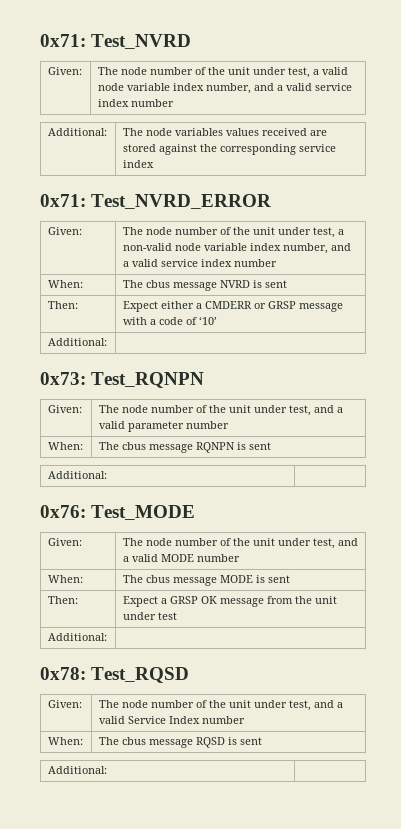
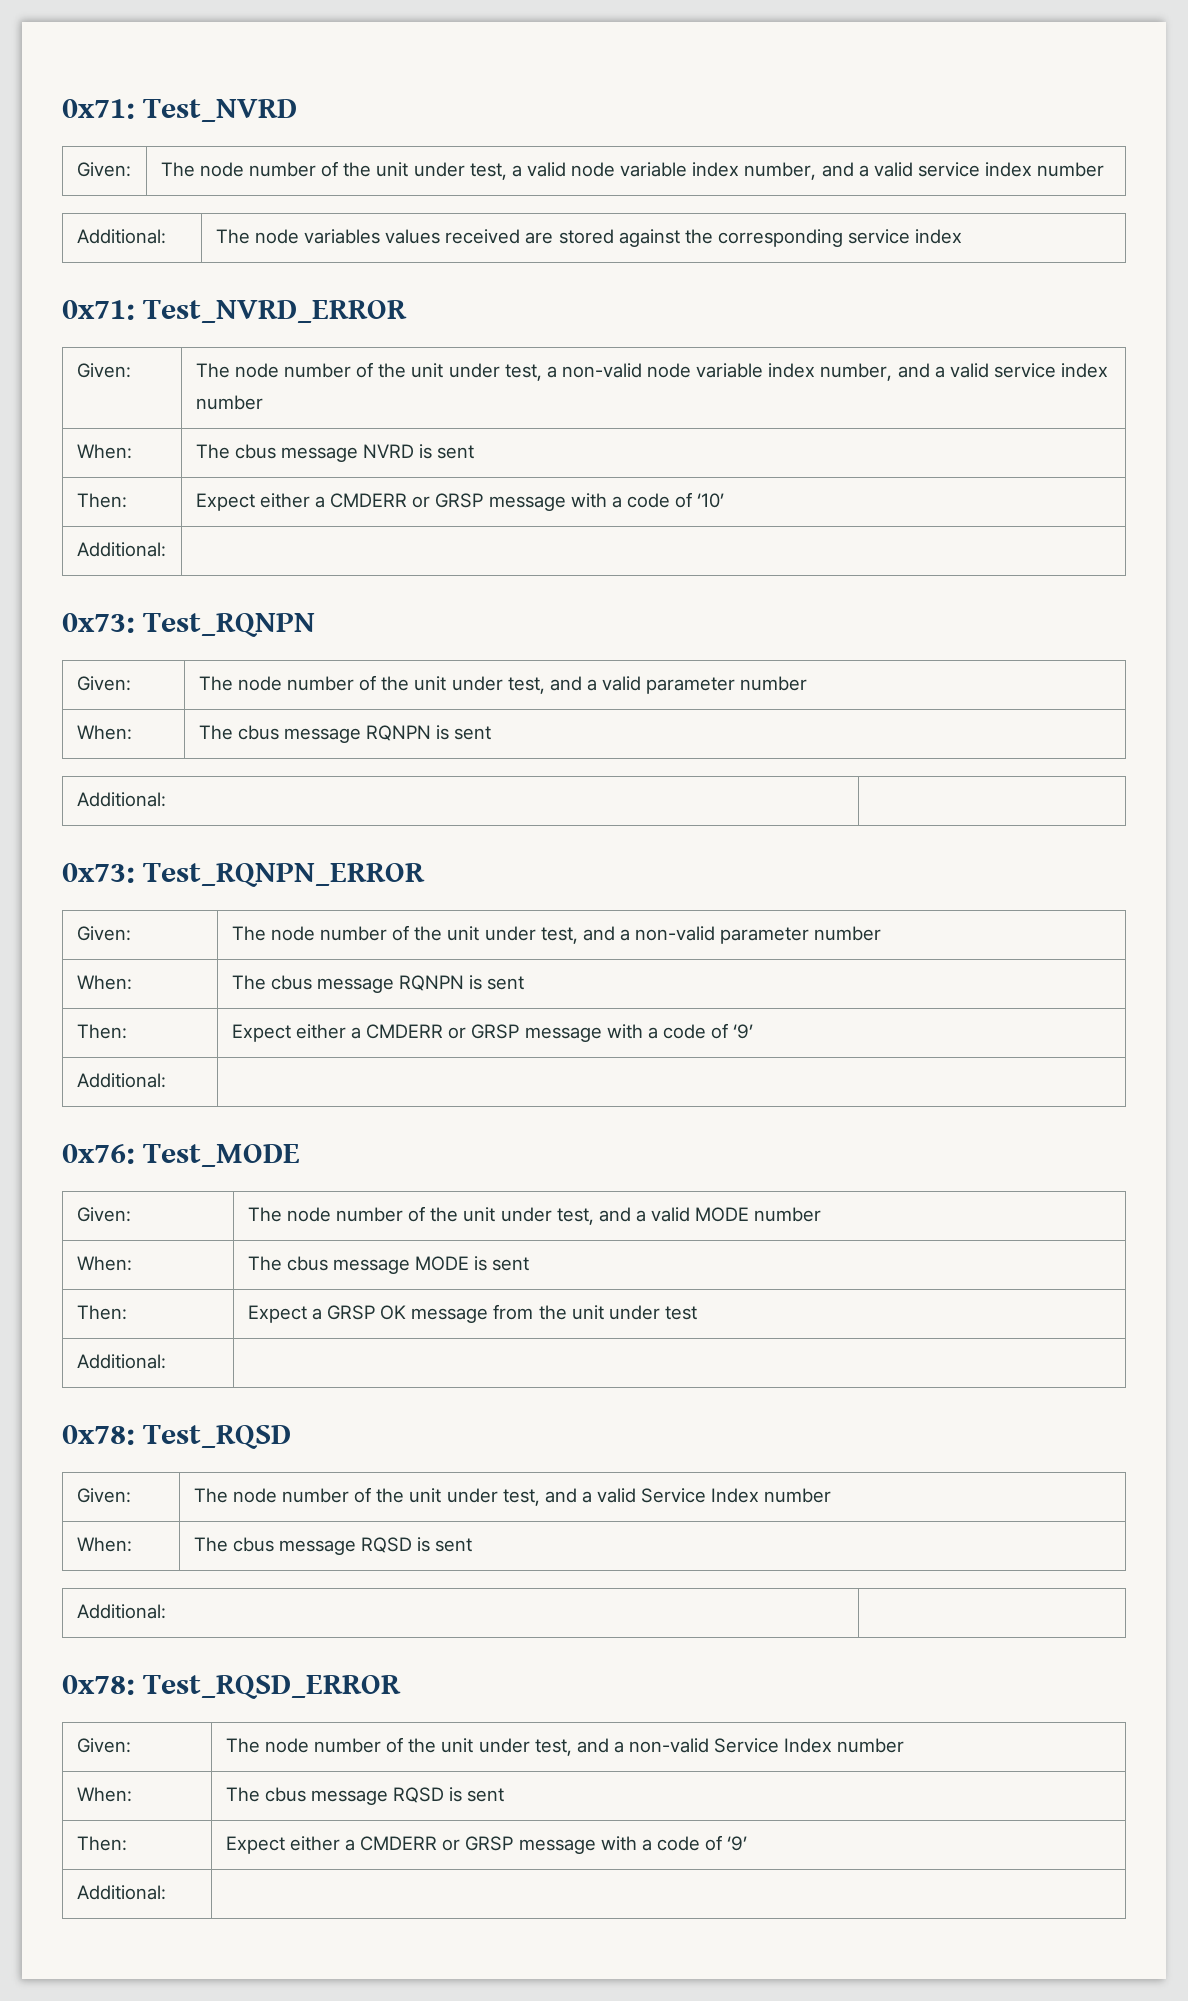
+ 0x73: Test_RQNPN_ERROR
+ Given: | The node number of the unit under test, and a non-valid parameter number
+ When: | The cbus message RQNPN is sent
+ Then: | Expect either a CMDERR or GRSP message with a code of ‘9’
+ Additional: |
+ 0x78: Test_RQSD_ERROR
+ Given: | The node number of the unit under test, and a non-valid Service Index number
+ When: | The cbus message RQSD is sent
+ Then: | Expect either a CMDERR or GRSP message with a code of ‘9’
+ Additional: |

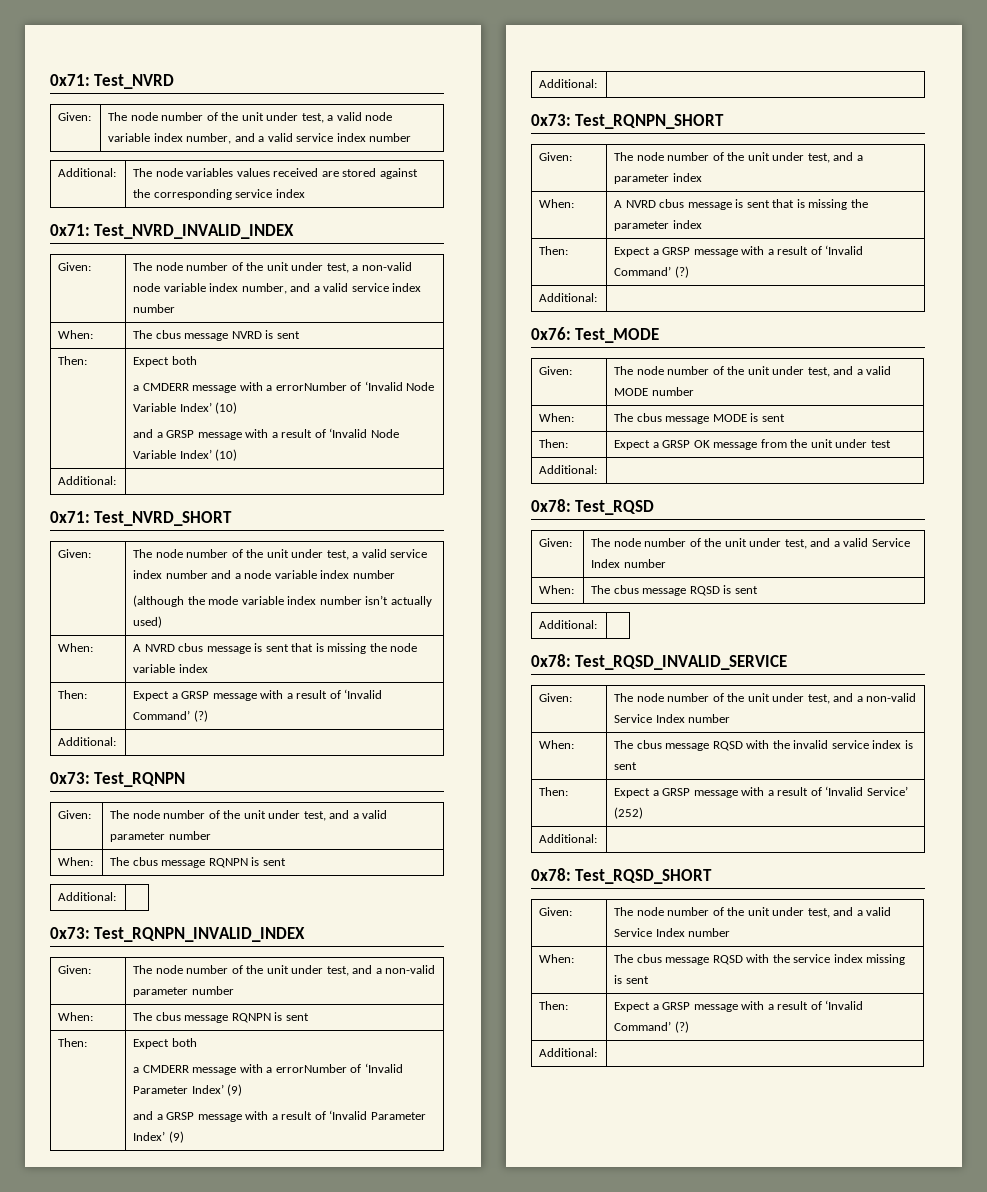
- 0x71: Test_NVRD_ERROR
+ 0x71: Test_NVRD_INVALID_INDEX
  When: | The cbus message NVRD is sent
- Then: | Expect either a CMDERR or GRSP message with a code of ‘10’
+ Then: | Expect both
+ a CMDERR message with a errorNumber of ‘Invalid Node Variable Index’ (10)
+ and a GRSP message with a result of ‘Invalid Node Variable Index’ (10)
+ Additional: |
+ 0x71: Test_NVRD_SHORT
+ Given: | The node number of the unit under test, a valid service index number and a node variable index number
+ (although the mode variable index number isn’t actually used)
+ When: | A NVRD cbus message is sent that is missing the node variable index
+ Then: | Expect a GRSP message with a result of ‘Invalid Command’ (?)
- 0x73: Test_RQNPN_ERROR
+ 0x73: Test_RQNPN_INVALID_INDEX
  Given: | The node number of the unit under test, and a non-valid parameter number
  When: | The cbus message RQNPN is sent
- Then: | Expect either a CMDERR or GRSP message with a code of ‘9’
+ Then: | Expect both
+ a CMDERR message with a errorNumber of ‘Invalid Parameter Index’ (9)
+ and a GRSP message with a result of ‘Invalid Parameter Index’ (9)
+ Additional: |
+ 0x73: Test_RQNPN_SHORT
+ Given: | The node number of the unit under test, and a parameter index
+ When: | A NVRD cbus message is sent that is missing the parameter index
+ Then: | Expect a GRSP message with a result of ‘Invalid Command’ (?)
- 0x78: Test_RQSD_ERROR
+ 0x78: Test_RQSD_INVALID_SERVICE
  Given: | The node number of the unit under test, and a non-valid Service Index number
- When: | The cbus message RQSD is sent
- Then: | Expect either a CMDERR or GRSP message with a code of ‘9’
+ When: | The cbus message RQSD with the invalid service index is sent
+ Then: | Expect a GRSP message with a result of ‘Invalid Service’ (252)
+ Additional: |
+ 0x78: Test_RQSD_SHORT
+ Given: | The node number of the unit under test, and a valid Service Index number
+ When: | The cbus message RQSD with the service index missing is sent
+ Then: | Expect a GRSP message with a result of ‘Invalid Command’ (?)

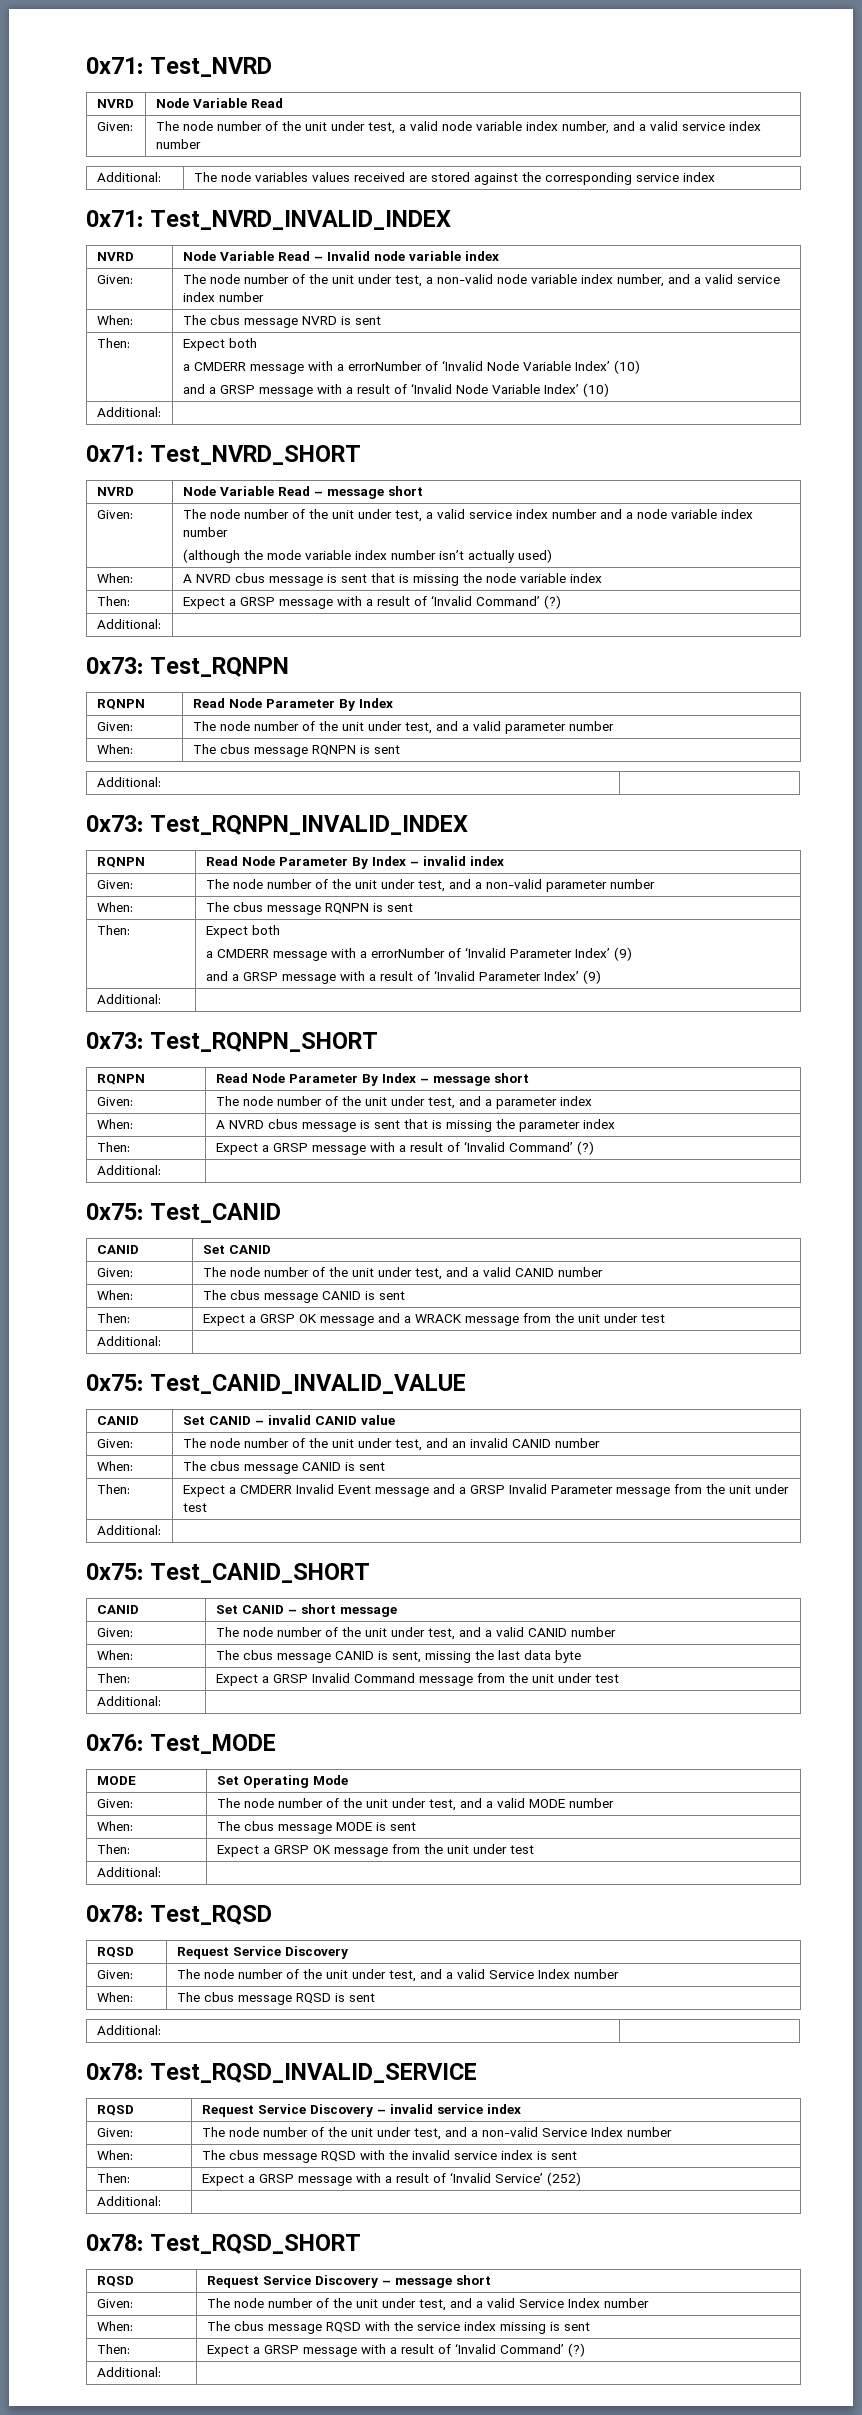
  0x71: Test_NVRD
+ NVRD | Node Variable Read
+ NVRD | Node Variable Read – Invalid node variable index
+ NVRD | Node Variable Read – message short
  0x73: Test_RQNPN
+ RQNPN | Read Node Parameter By Index
+ RQNPN | Read Node Parameter By Index – invalid index
+ RQNPN | Read Node Parameter By Index – message short
+ 0x75: Test_CANID
+ CANID | Set CANID
+ Given: | The node number of the unit under test, and a valid CANID number
+ When: | The cbus message CANID is sent
+ Then: | Expect a GRSP OK message and a WRACK message from the unit under test
+ Additional: |
+ 0x75: Test_CANID_INVALID_VALUE
+ CANID | Set CANID – invalid CANID value
+ Given: | The node number of the unit under test, and an invalid CANID number
+ When: | The cbus message CANID is sent
+ Then: | Expect a CMDERR Invalid Event message and a GRSP Invalid Parameter message from the unit under test
+ Additional: |
+ 0x75: Test_CANID_SHORT
+ CANID | Set CANID – short message
+ Given: | The node number of the unit under test, and a valid CANID number
+ When: | The cbus message CANID is sent, missing the last data byte
+ Then: | Expect a GRSP Invalid Command message from the unit under test
+ Additional: |
  0x76: Test_MODE
+ MODE | Set Operating Mode
  0x78: Test_RQSD
+ RQSD | Request Service Discovery
+ RQSD | Request Service Discovery – invalid service index
+ RQSD | Request Service Discovery – message short

